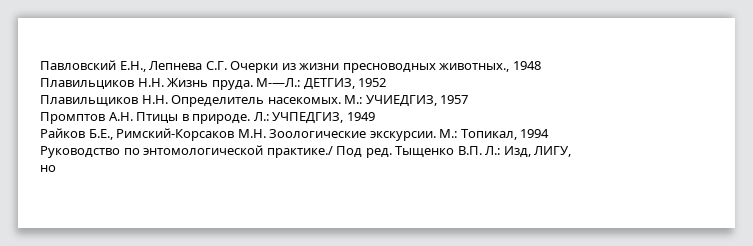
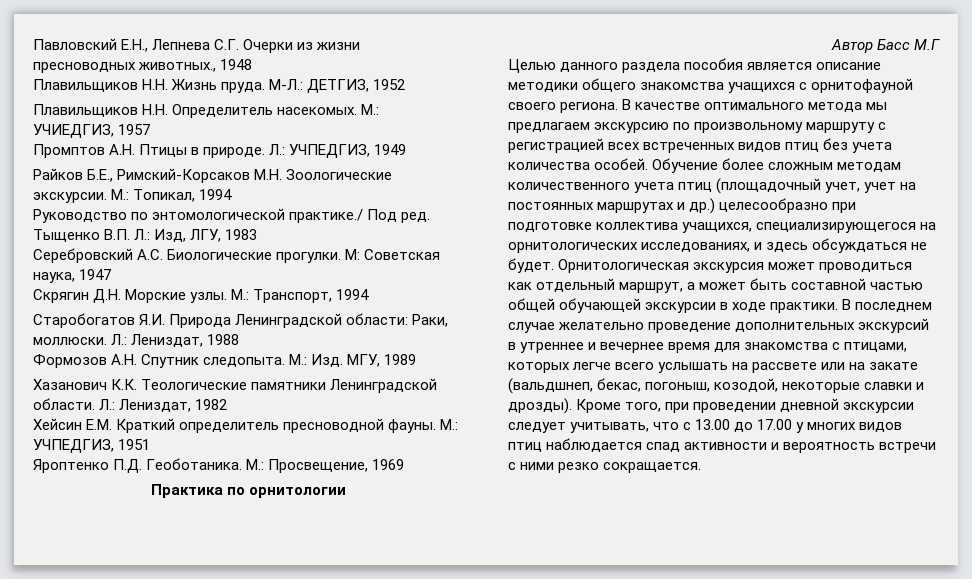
- Плавильциков Н.Н. Жизнь пруда.
+ Плавильщиков Н.Н. Жизнь пруда.
- М-—Л.: ДЕТГИЗ, 1952
+ М-Л.: ДЕТГИЗ, 1952
- Тыщенко В.П. Л.: Изд, ЛИГУ,
- но
+ Тыщенко В.П. Л.: Изд, ЛГУ, 1983
+ Серебровский А.С. Биологические прогулки. М: Советская наука, 1947
+ Скрягин Д.Н. Морские узлы. М.: Транспорт, 1994
+ Старобогатов Я.И. Природа Ленинградской области: Раки, моллюски. Л.: Лениздат, 1988
+ Формозов А.Н. Спутник следопыта. М.: Изд. МГУ, 1989
+ Хазанович К.К. Теологические памятники Ленинградской области. Л.: Лениздат, 1982
+ Хейсин Е.М. Краткий определитель пресноводной фауны. М.: УЧПЕДГИЗ, 1951
+ Яроптенко П.Д. Геоботаника. М.: Просвещение, 1969
+ Практика по орнитологии
+ Автор Басс М.Г
+ Целью данного раздела пособия является описание методики общего знакомства учащихся с орнитофауной своего региона. В качестве оптимального метода мы предлагаем экскурсию по произвольному маршруту с регистрацией всех встреченных видов птиц без учета количества особей. Обучение более сложным методам количественного учета птиц (площадочный учет, учет на постоянных маршрутах и др.) целесообразно при подготовке коллектива учащихся, специализирующегося на орнитологических исследованиях, и здесь обсуждаться не будет. Орнитологическая экскурсия может проводиться как отдельный маршрут, а может быть составной частью общей обучающей экскурсии в ходе практики. В последнем случае желательно проведение дополнительных экскурсий в утреннее и вечернее время для знакомства с птицами, которых легче всего услышать на рассвете или на закате (вальдшнеп, бекас, погоныш, козодой, некоторые славки и дрозды). Кроме того, при проведении дневной экскурсии следует учитывать, что с 13.00 до 17.00 у многих видов птиц наблюдается спад активности и вероятность встречи с ними резко сокращается.

